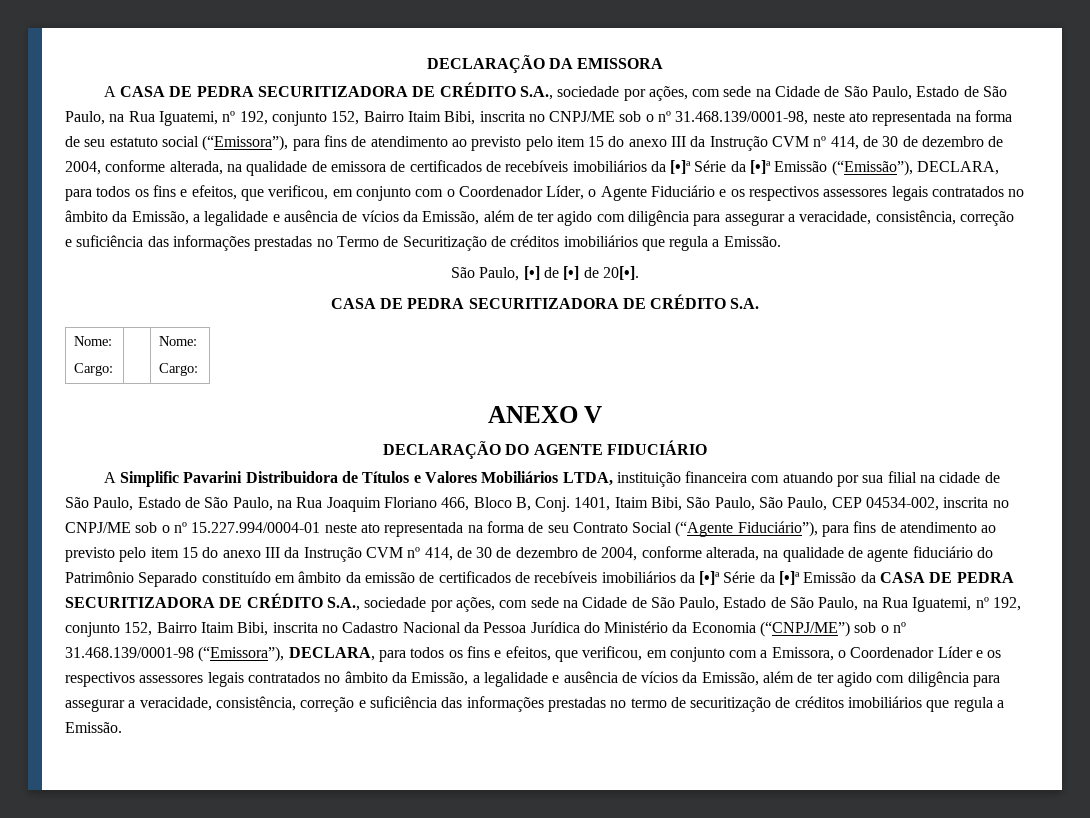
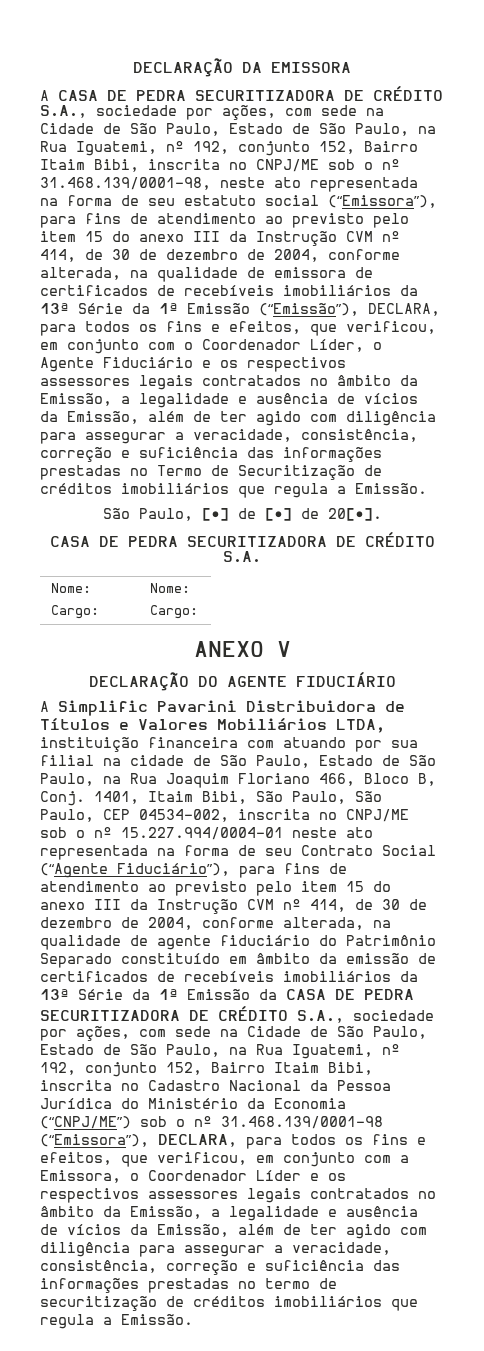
- A CASA DE PEDRA SECURITIZADORA DE CRÉDITO S.A., sociedade por ações, com sede na Cidade de São Paulo, Estado de São Paulo, na Rua Iguatemi, nº 192, conjunto 152, Bairro Itaim Bibi, inscrita no CNPJ/ME sob o nº 31.468.139/0001-98, neste ato representada na forma de seu estatuto social (“Emissora”), para fins de atendimento ao previsto pelo item 15 do anexo III da Instrução CVM nº 414, de 30 de dezembro de 2004, conforme alterada, na qualidade de emissora de certificados de recebíveis imobiliários da [•]ª Série da [•]ª Emissão (“Emissão”), DECLARA, para todos os fins e efeitos, que verificou, em conjunto com o Coordenador Líder, o Agente Fiduciário e os respectivos assessores legais contratados no âmbito da Emissão, a legalidade e ausência de vícios da Emissão, além de ter agido com diligência para assegurar a veracidade, consistência, correção e suficiência das informações prestadas no Termo de Securitização de créditos imobiliários que regula a Emissão.
+ A CASA DE PEDRA SECURITIZADORA DE CRÉDITO S.A., sociedade por ações, com sede na Cidade de São Paulo, Estado de São Paulo, na Rua Iguatemi, nº 192, conjunto 152, Bairro Itaim Bibi, inscrita no CNPJ/ME sob o nº 31.468.139/0001-98, neste ato representada na forma de seu estatuto social (“Emissora”), para fins de atendimento ao previsto pelo item 15 do anexo III da Instrução CVM nº 414, de 30 de dezembro de 2004, conforme alterada, na qualidade de emissora de certificados de recebíveis imobiliários da 13ª Série da 1ª Emissão (“Emissão”), DECLARA, para todos os fins e efeitos, que verificou, em conjunto com o Coordenador Líder, o Agente Fiduciário e os respectivos assessores legais contratados no âmbito da Emissão, a legalidade e ausência de vícios da Emissão, além de ter agido com diligência para assegurar a veracidade, consistência, correção e suficiência das informações prestadas no Termo de Securitização de créditos imobiliários que regula a Emissão.
- 1401, Itaim Bibi, São Paulo, São Paulo, CEP 04534-002, inscrita no CNPJ/ME sob o nº 15.227.994/0004-01 neste ato representada na forma de seu Contrato Social (“Agente Fiduciário”), para fins de atendimento ao previsto pelo item 15 do anexo III da Instrução CVM nº 414, de 30 de dezembro de 2004, conforme alterada, na qualidade de agente fiduciário do Patrimônio Separado constituído em âmbito da emissão de certificados de recebíveis imobiliários da [•]ª Série da [•]ª Emissão da CASA DE PEDRA SECURITIZADORA DE CRÉDITO S.A., sociedade por ações, com sede na Cidade de São Paulo, Estado de São Paulo, na Rua Iguatemi, nº 192, conjunto 152, Bairro Itaim Bibi, inscrita no Cadastro Nacional da Pessoa Jurídica do Ministério da Economia (“CNPJ/ME”) sob o nº 31.468.139/0001-98 (“Emissora”), DECLARA, para todos os fins e efeitos, que verificou, em conjunto com a Emissora, o Coordenador Líder e os respectivos assessores legais contratados no âmbito da Emissão, a legalidade e ausência de vícios da Emissão, além de ter agido com diligência para assegurar a veracidade, consistência, correção e suficiência das informações prestadas no termo de securitização de créditos imobiliários que regula a Emissão.
+ 1401, Itaim Bibi, São Paulo, São Paulo, CEP 04534-002, inscrita no CNPJ/ME sob o nº 15.227.994/0004-01 neste ato representada na forma de seu Contrato Social (“Agente Fiduciário”), para fins de atendimento ao previsto pelo item 15 do anexo III da Instrução CVM nº 414, de 30 de dezembro de 2004, conforme alterada, na qualidade de agente fiduciário do Patrimônio Separado constituído em âmbito da emissão de certificados de recebíveis imobiliários da 13ª Série da 1ª Emissão da CASA DE PEDRA SECURITIZADORA DE CRÉDITO S.A., sociedade por ações, com sede na Cidade de São Paulo, Estado de São Paulo, na Rua Iguatemi, nº 192, conjunto 152, Bairro Itaim Bibi, inscrita no Cadastro Nacional da Pessoa Jurídica do Ministério da Economia (“CNPJ/ME”) sob o nº 31.468.139/0001-98 (“Emissora”), DECLARA, para todos os fins e efeitos, que verificou, em conjunto com a Emissora, o Coordenador Líder e os respectivos assessores legais contratados no âmbito da Emissão, a legalidade e ausência de vícios da Emissão, além de ter agido com diligência para assegurar a veracidade, consistência, correção e suficiência das informações prestadas no termo de securitização de créditos imobiliários que regula a Emissão.

